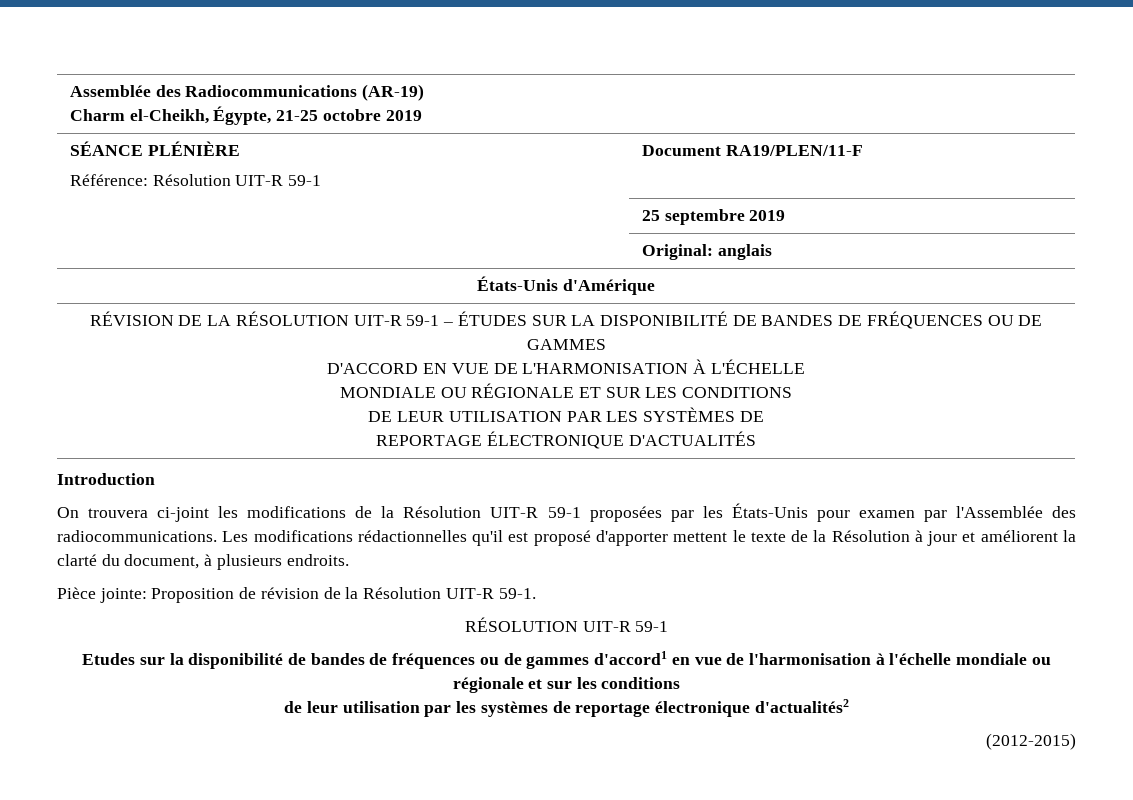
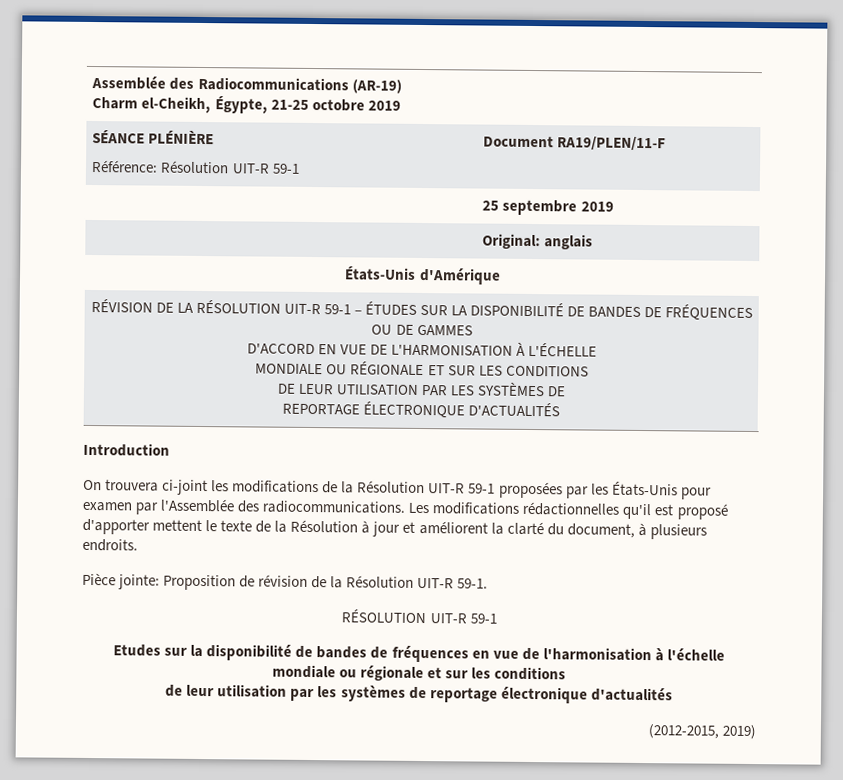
- Etudes sur la disponibilité de bandes de fréquences ou de gammes d'accord1 en vue de l'harmonisation à l'échelle mondiale ou régionale et sur les conditions
+ Etudes sur la disponibilité de bandes de fréquences en vue de l'harmonisation à l'échelle mondiale ou régionale et sur les conditions
- de leur utilisation par les systèmes de reportage électronique d'actualités2
- (2012-2015)
+ de leur utilisation par les systèmes de reportage électronique d'actualités
+ (2012-2015, 2019)

